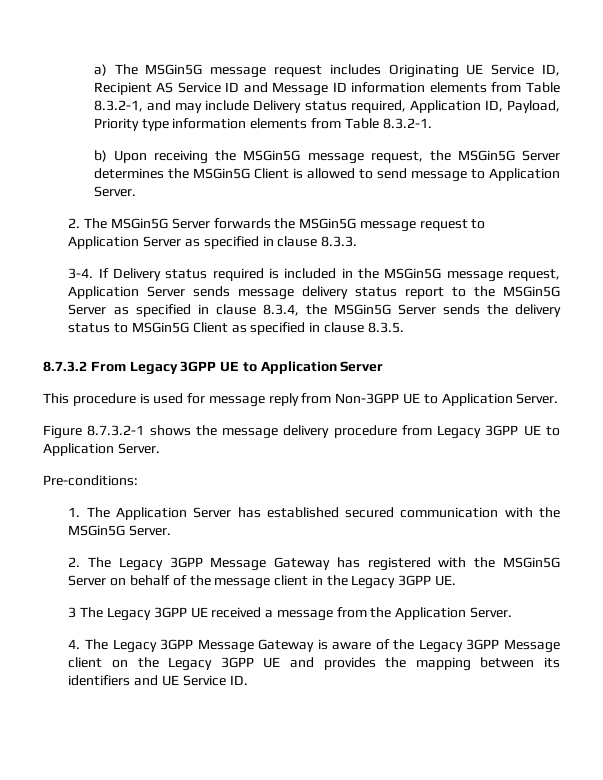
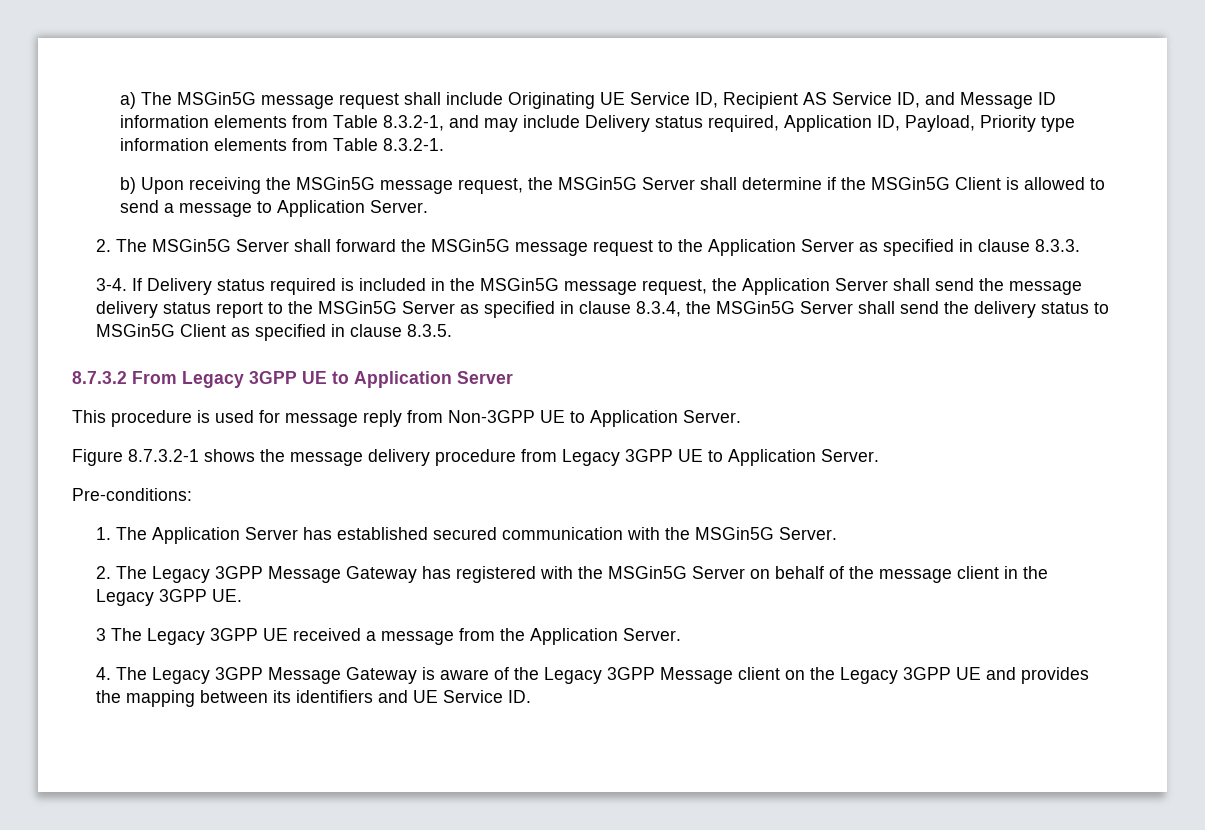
- a) The MSGin5G message request includes Originating UE Service ID, Recipient AS Service ID and Message ID information elements from Table 8.3.2-1, and may include Delivery status required, Application ID, Payload, Priority type information elements from Table 8.3.2-1.
+ a) The MSGin5G message request shall include Originating UE Service ID, Recipient AS Service ID, and Message ID information elements from Table 8.3.2-1, and may include Delivery status required, Application ID, Payload, Priority type information elements from Table 8.3.2-1.
- b) Upon receiving the MSGin5G message request, the MSGin5G Server determines the MSGin5G Client is allowed to send message to Application Server.
+ b) Upon receiving the MSGin5G message request, the MSGin5G Server shall determine if the MSGin5G Client is allowed to send a message to Application Server.
- 2. The MSGin5G Server forwards the MSGin5G message request to Application Server as specified in clause 8.3.3.
+ 2. The MSGin5G Server shall forward the MSGin5G message request to the Application Server as specified in clause 8.3.3.
- If Delivery status required is included in the MSGin5G message request, Application Server sends message delivery status report to the MSGin5G Server as specified in clause 8.3.4, the MSGin5G Server sends the delivery status to MSGin5G Client as specified in clause 8.3.5.
+ If Delivery status required is included in the MSGin5G message request, the Application Server shall send the message delivery status report to the MSGin5G Server as specified in clause 8.3.4, the MSGin5G Server shall send the delivery status to MSGin5G Client as specified in clause 8.3.5.

